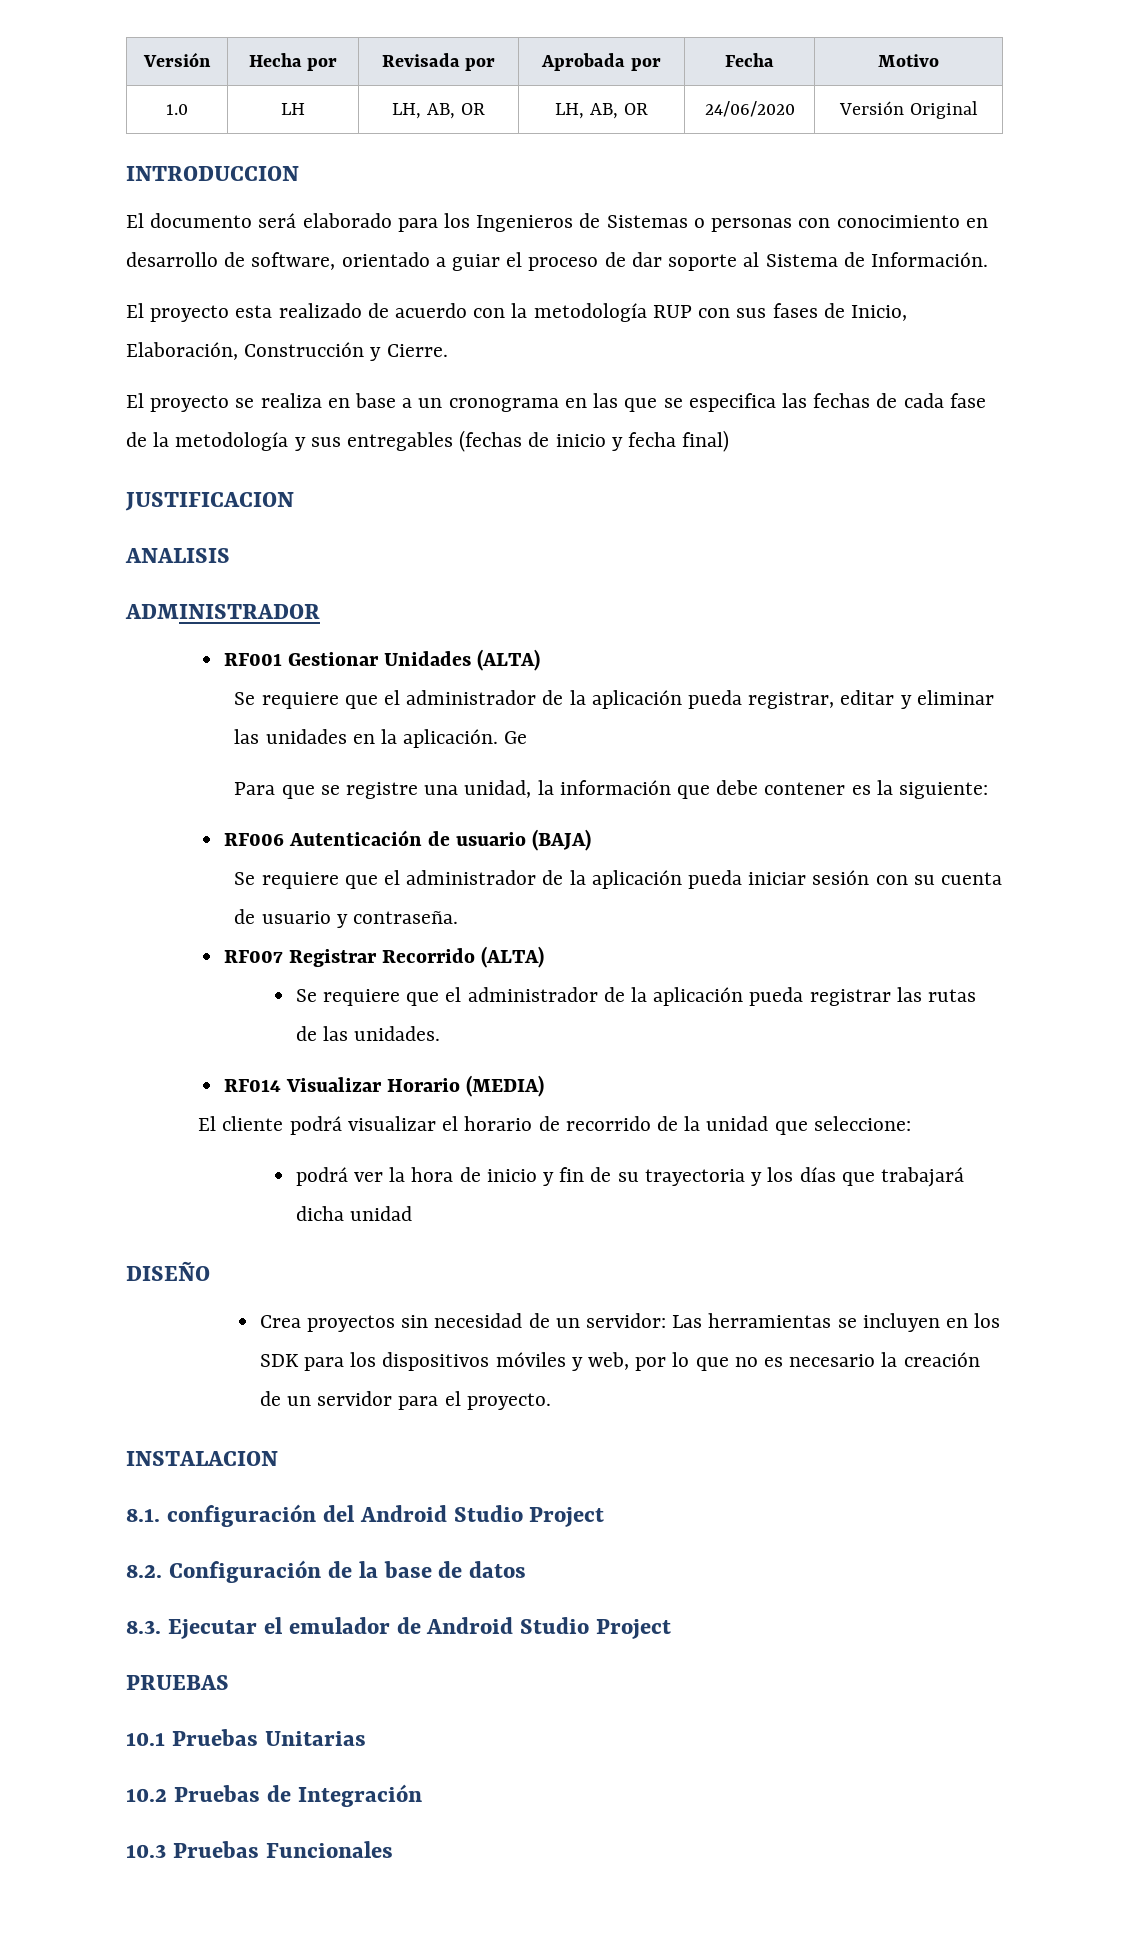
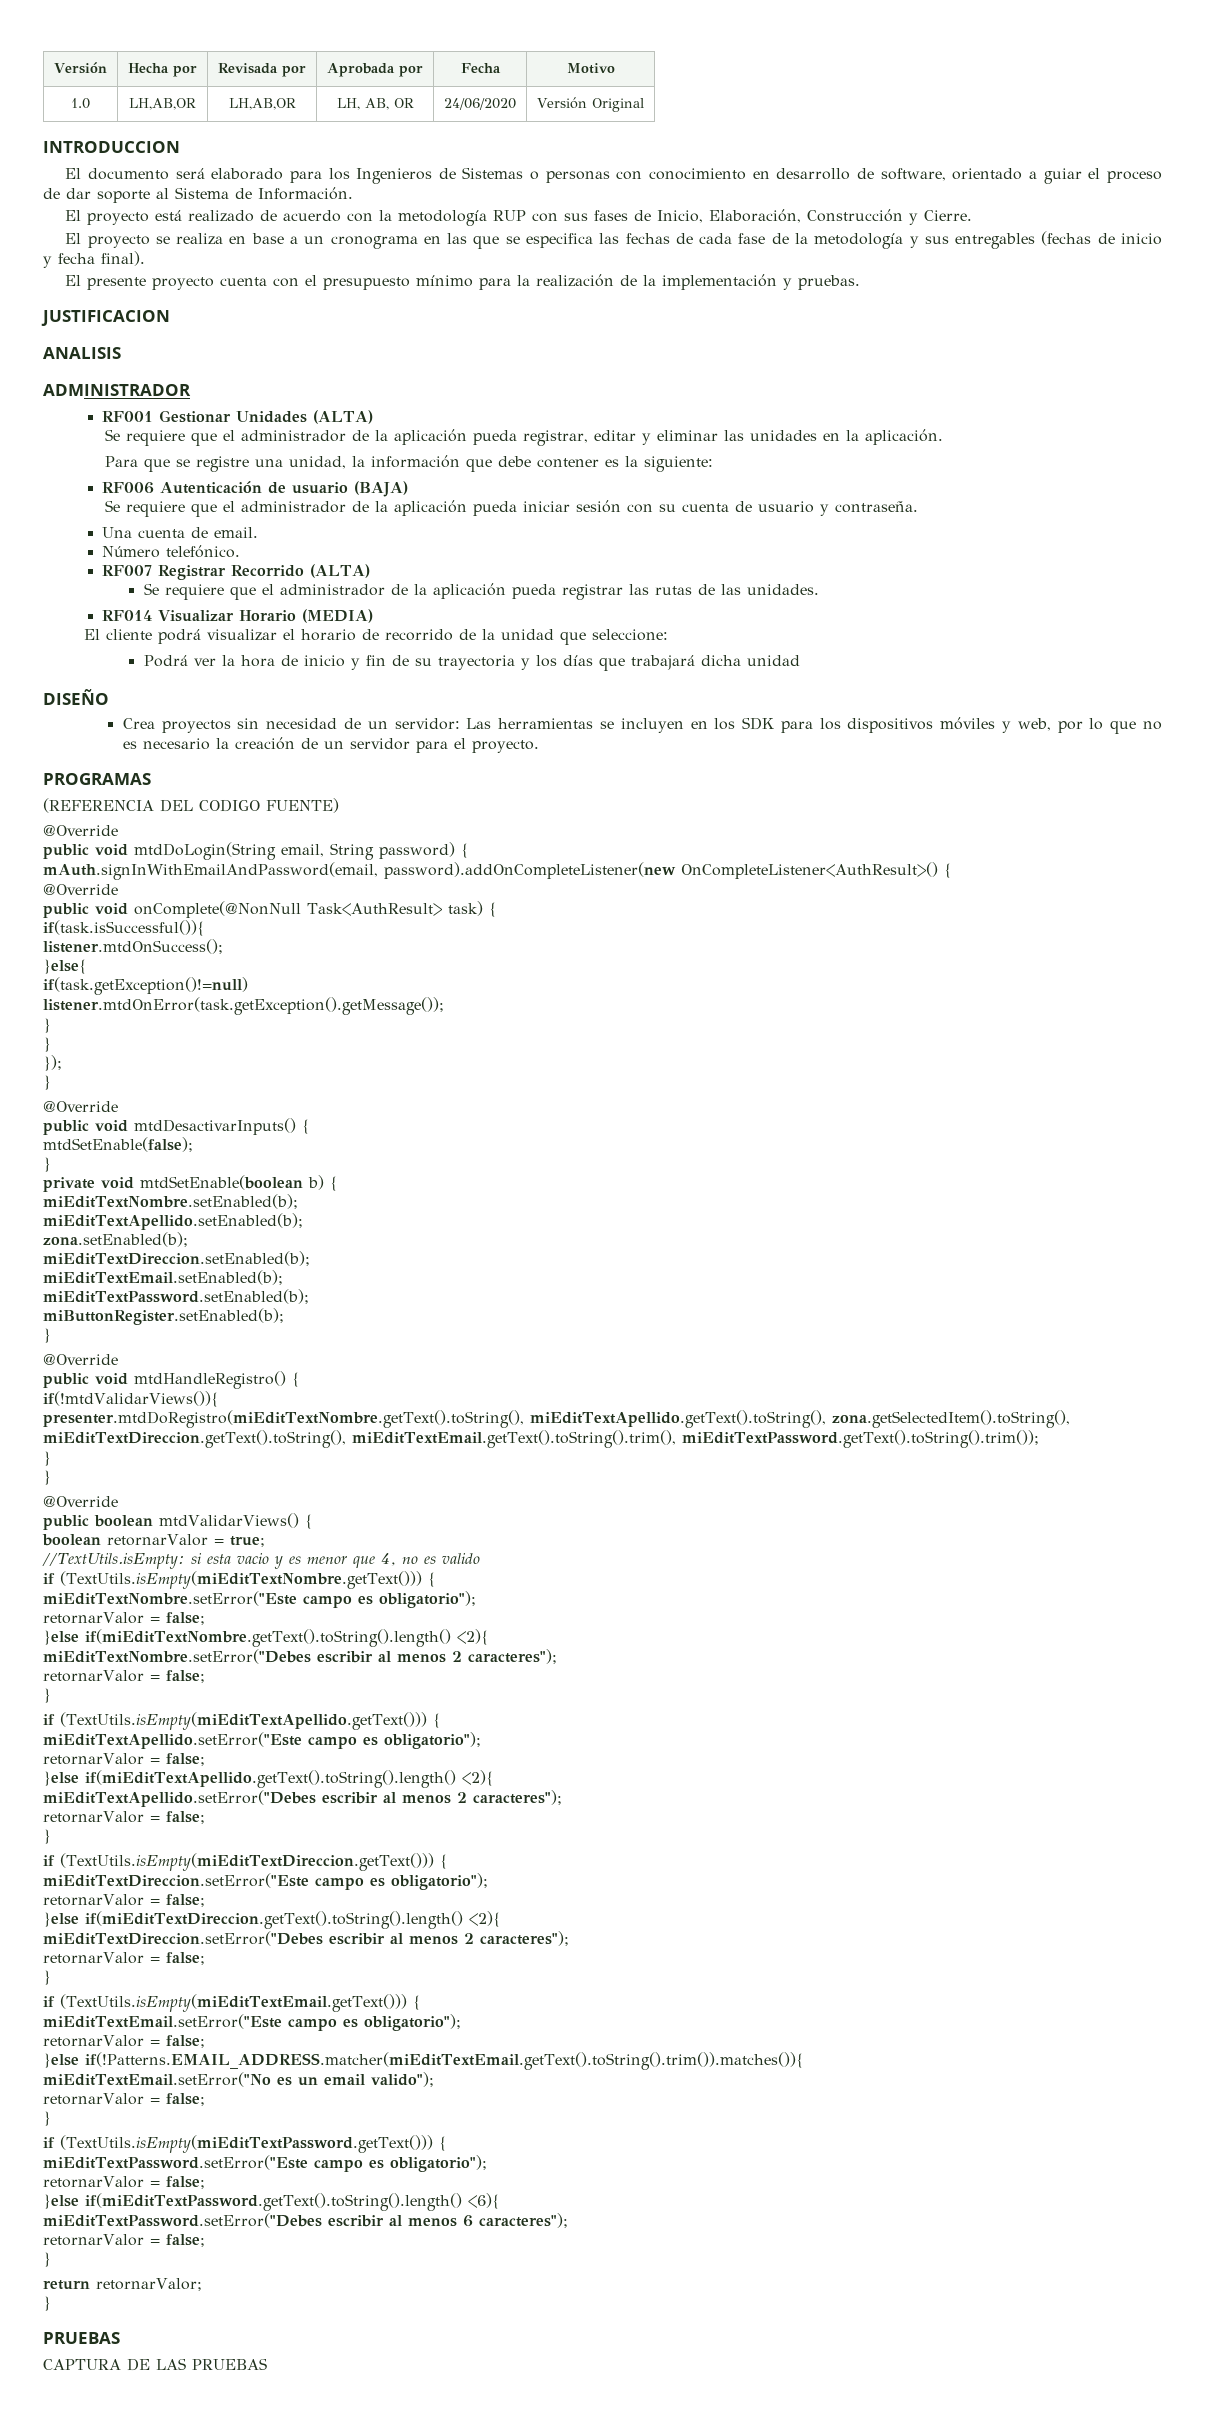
- 1.0 | LH | LH, AB, OR | LH, AB, OR | 24/06/2020 | Versión Original
+ 1.0 | LH,AB,OR | LH,AB,OR | LH, AB, OR | 24/06/2020 | Versión Original
- El proyecto esta realizado de acuerdo con la metodología RUP con sus fases de Inicio, Elaboración, Construcción y Cierre.
+ El proyecto está realizado de acuerdo con la metodología RUP con sus fases de Inicio, Elaboración, Construcción y Cierre.
- El proyecto se realiza en base a un cronograma en las que se especifica las fechas de cada fase de la metodología y sus entregables (fechas de inicio y fecha final)
+ El proyecto se realiza en base a un cronograma en las que se especifica las fechas de cada fase de la metodología y sus entregables (fechas de inicio y fecha final).
+ El presente proyecto cuenta con el presupuesto mínimo para la realización de la implementación y pruebas.
- Ge
+ Una cuenta de email.
+ Número telefónico.
- podrá ver la hora de inicio y fin de su trayectoria y los días que trabajará dicha unidad
+ Podrá ver la hora de inicio y fin de su trayectoria y los días que trabajará dicha unidad
- INSTALACION
- 8.1. configuración del Android Studio Project
- 8.2. Configuración de la base de datos
- 8.3. Ejecutar el emulador de Android Studio Project
+ PROGRAMAS
+ (REFERENCIA DEL CODIGO FUENTE)
+ @Override
+ public void mtdDoLogin(String email, String password) {
+ mAuth.signInWithEmailAndPassword(email, password).addOnCompleteListener(new OnCompleteListener<AuthResult>() {
+ @Override
+ public void onComplete(@NonNull Task<AuthResult> task) {
+ if(task.isSuccessful()){
+ listener.mtdOnSuccess();
+ }else{
+ if(task.getException()!=null)
+ listener.mtdOnError(task.getException().getMessage());
+ }
+ }
+ });
+ }
+ @Override
+ public void mtdDesactivarInputs() {
+ mtdSetEnable(false);
+ }
+ private void mtdSetEnable(boolean b) {
+ miEditTextNombre.setEnabled(b);
+ miEditTextApellido.setEnabled(b);
+ zona.setEnabled(b);
+ miEditTextDireccion.setEnabled(b);
+ miEditTextEmail.setEnabled(b);
+ miEditTextPassword.setEnabled(b);
+ miButtonRegister.setEnabled(b);
+ }
+ @Override
+ public void mtdHandleRegistro() {
+ if(!mtdValidarViews()){
+ presenter.mtdDoRegistro(miEditTextNombre.getText().toString(), miEditTextApellido.getText().toString(), zona.getSelectedItem().toString(), miEditTextDireccion.getText().toString(), miEditTextEmail.getText().toString().trim(), miEditTextPassword.getText().toString().trim());
+ }
+ }
+ @Override
+ public boolean mtdValidarViews() {
+ boolean retornarValor = true;
+ //TextUtils.isEmpty: si esta vacio y es menor que 4, no es valido
+ if (TextUtils.isEmpty(miEditTextNombre.getText())) {
+ miEditTextNombre.setError("Este campo es obligatorio");
+ retornarValor = false;
+ }else if(miEditTextNombre.getText().toString().length() <2){
+ miEditTextNombre.setError("Debes escribir al menos 2 caracteres");
+ retornarValor = false;
+ }
+ if (TextUtils.isEmpty(miEditTextApellido.getText())) {
+ miEditTextApellido.setError("Este campo es obligatorio");
+ retornarValor = false;
+ }else if(miEditTextApellido.getText().toString().length() <2){
+ miEditTextApellido.setError("Debes escribir al menos 2 caracteres");
+ retornarValor = false;
+ }
+ if (TextUtils.isEmpty(miEditTextDireccion.getText())) {
+ miEditTextDireccion.setError("Este campo es obligatorio");
+ retornarValor = false;
+ }else if(miEditTextDireccion.getText().toString().length() <2){
+ miEditTextDireccion.setError("Debes escribir al menos 2 caracteres");
+ retornarValor = false;
+ }
+ if (TextUtils.isEmpty(miEditTextEmail.getText())) {
+ miEditTextEmail.setError("Este campo es obligatorio");
+ retornarValor = false;
+ }else if(!Patterns.EMAIL_ADDRESS.matcher(miEditTextEmail.getText().toString().trim()).matches()){
+ miEditTextEmail.setError("No es un email valido");
+ retornarValor = false;
+ }
+ if (TextUtils.isEmpty(miEditTextPassword.getText())) {
+ miEditTextPassword.setError("Este campo es obligatorio");
+ retornarValor = false;
+ }else if(miEditTextPassword.getText().toString().length() <6){
+ miEditTextPassword.setError("Debes escribir al menos 6 caracteres");
+ retornarValor = false;
+ }
+ return retornarValor;
+ }
  PRUEBAS
- 10.1 Pruebas Unitarias
- 10.2 Pruebas de Integración
- 10.3 Pruebas Funcionales
+ CAPTURA DE LAS PRUEBAS

